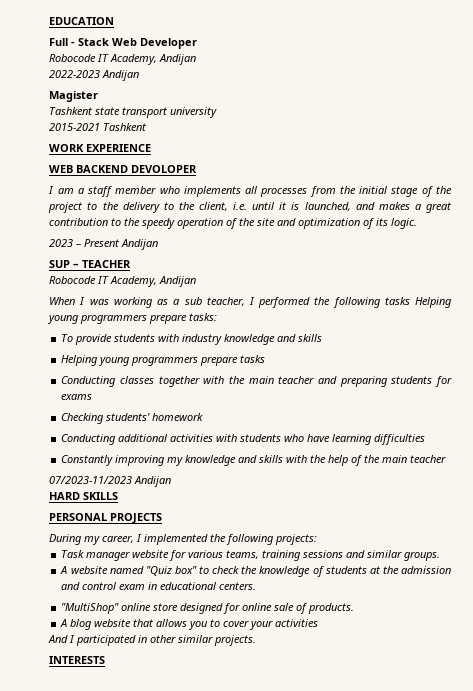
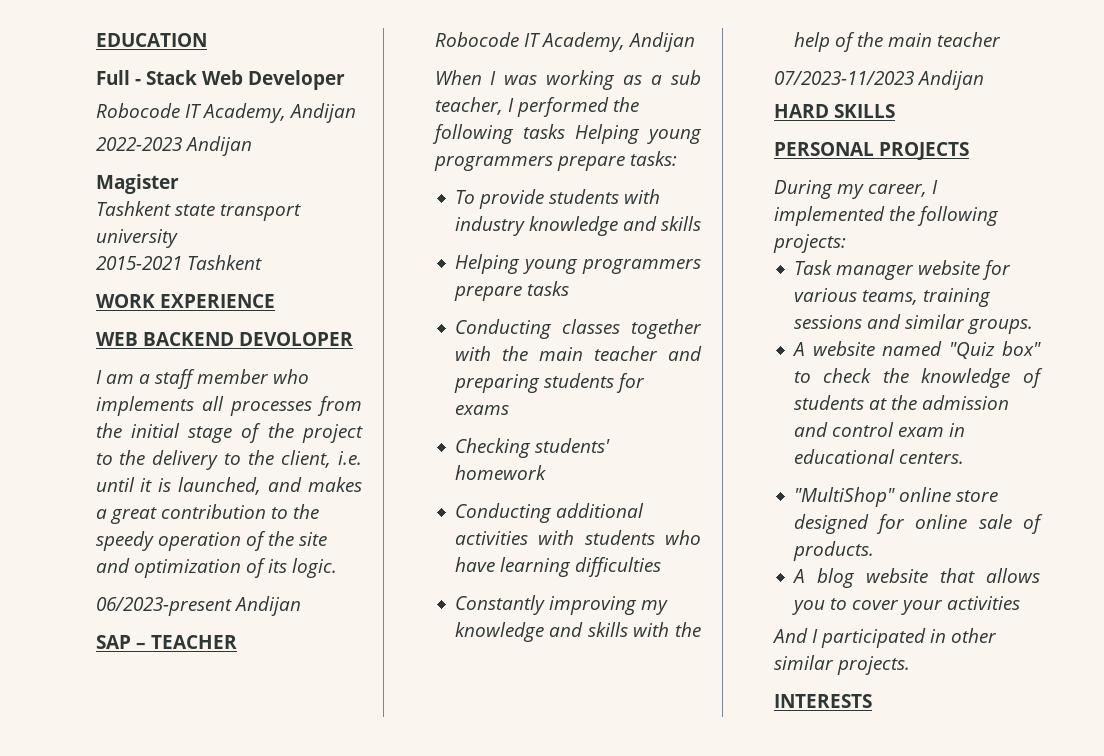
- 2023 – Present Andijan
- SUP – TEACHER
+ 06/2023-present Andijan
+ SAP – TEACHER

